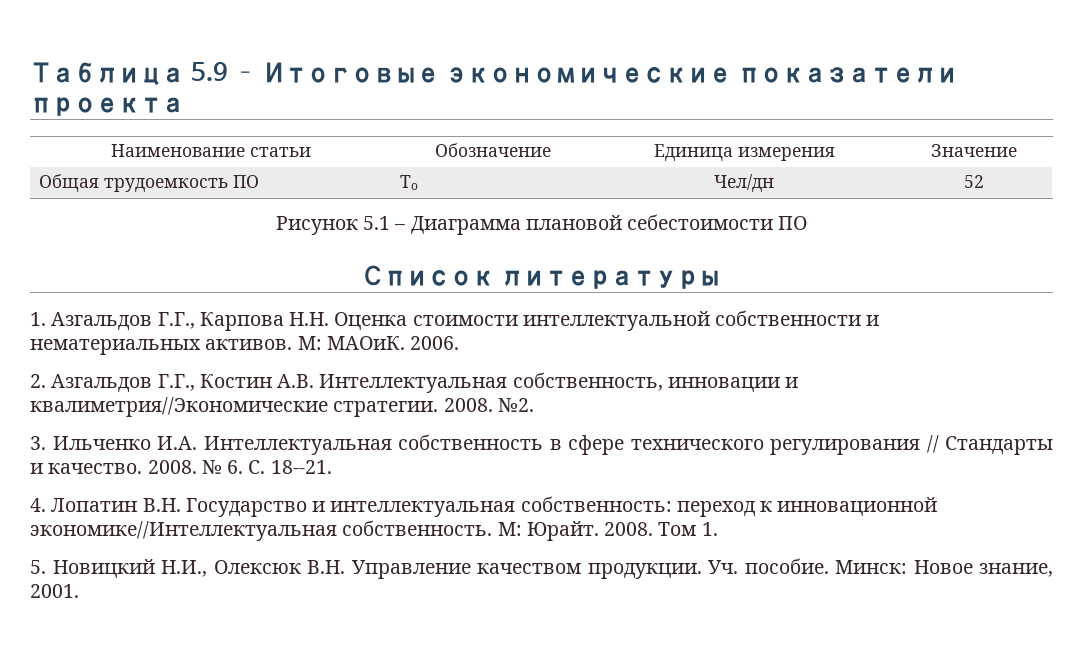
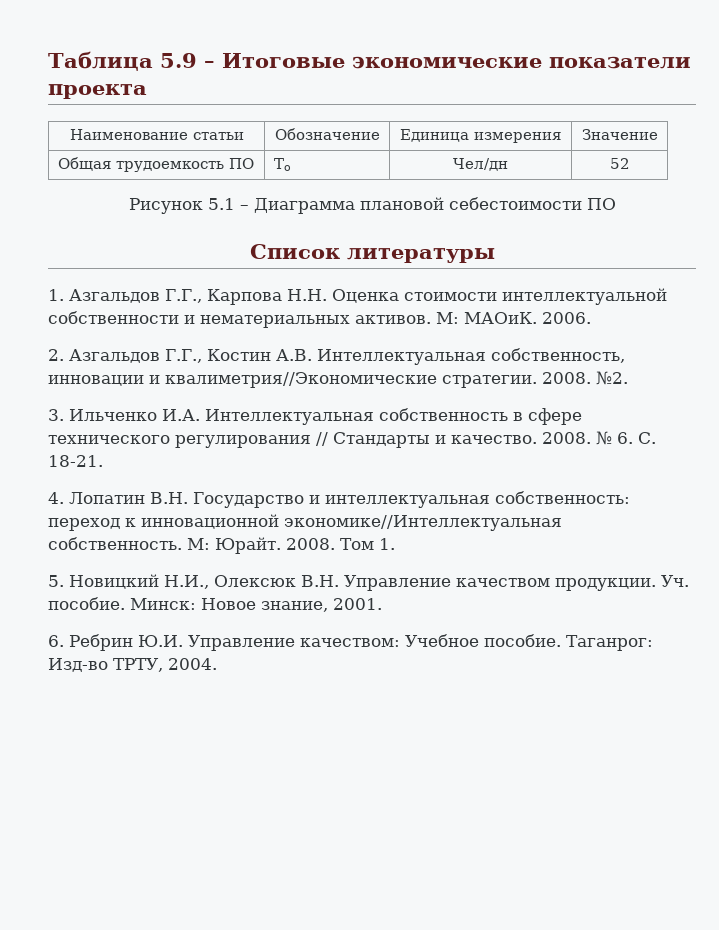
- № 6. С. 18--21.
+ № 6. С. 18-21.
+ 6. Ребрин Ю.И. Управление качеством: Учебное пособие. Таганрог: Изд-во ТРТУ, 2004.

